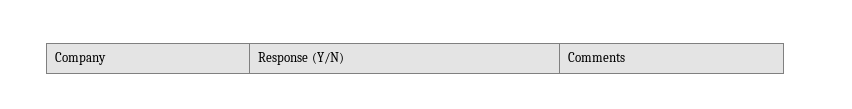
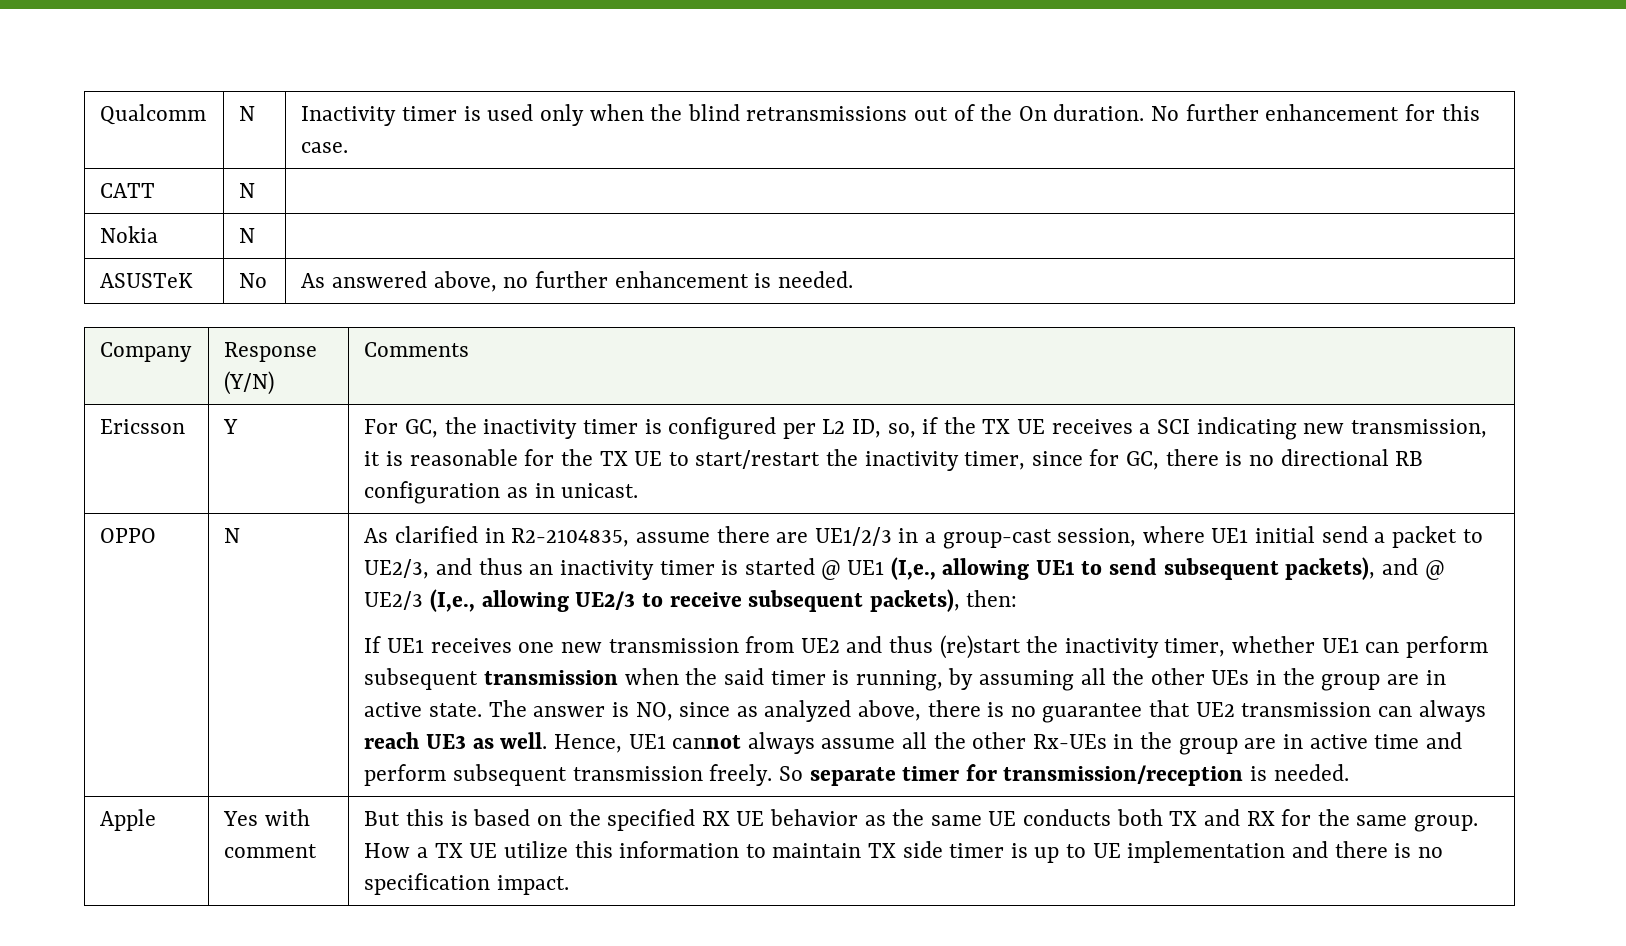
+ Qualcomm | N | Inactivity timer is used only when the blind retransmissions out of the On duration. No further enhancement for this case.
+ CATT | N |
+ Nokia | N |
+ ASUSTeK | No | As answered above, no further enhancement is needed.
  Company | Response (Y/N) | Comments
+ Ericsson | Y | For GC, the inactivity timer is configured per L2 ID, so, if the TX UE receives a SCI indicating new transmission, it is reasonable for the TX UE to start/restart the inactivity timer, since for GC, there is no directional RB configuration as in unicast.
+ OPPO | N | As clarified in R2-2104835, assume there are UE1/2/3 in a group-cast session, where UE1 initial send a packet to UE2/3, and thus an inactivity timer is started @ UE1 (I,e., allowing UE1 to send subsequent packets), and @ UE2/3 (I,e., allowing UE2/3 to receive subsequent packets), then:
+ If UE1 receives one new transmission from UE2 and thus (re)start the inactivity timer, whether UE1 can perform subsequent transmission when the said timer is running, by assuming all the other UEs in the group are in active state. The answer is NO, since as analyzed above, there is no guarantee that UE2 transmission can always reach UE3 as well. Hence, UE1 cannot always assume all the other Rx-UEs in the group are in active time and perform subsequent transmission freely. So separate timer for transmission/reception is needed.
+ Apple | Yes with comment | But this is based on the specified RX UE behavior as the same UE conducts both TX and RX for the same group. How a TX UE utilize this information to maintain TX side timer is up to UE implementation and there is no specification impact.

